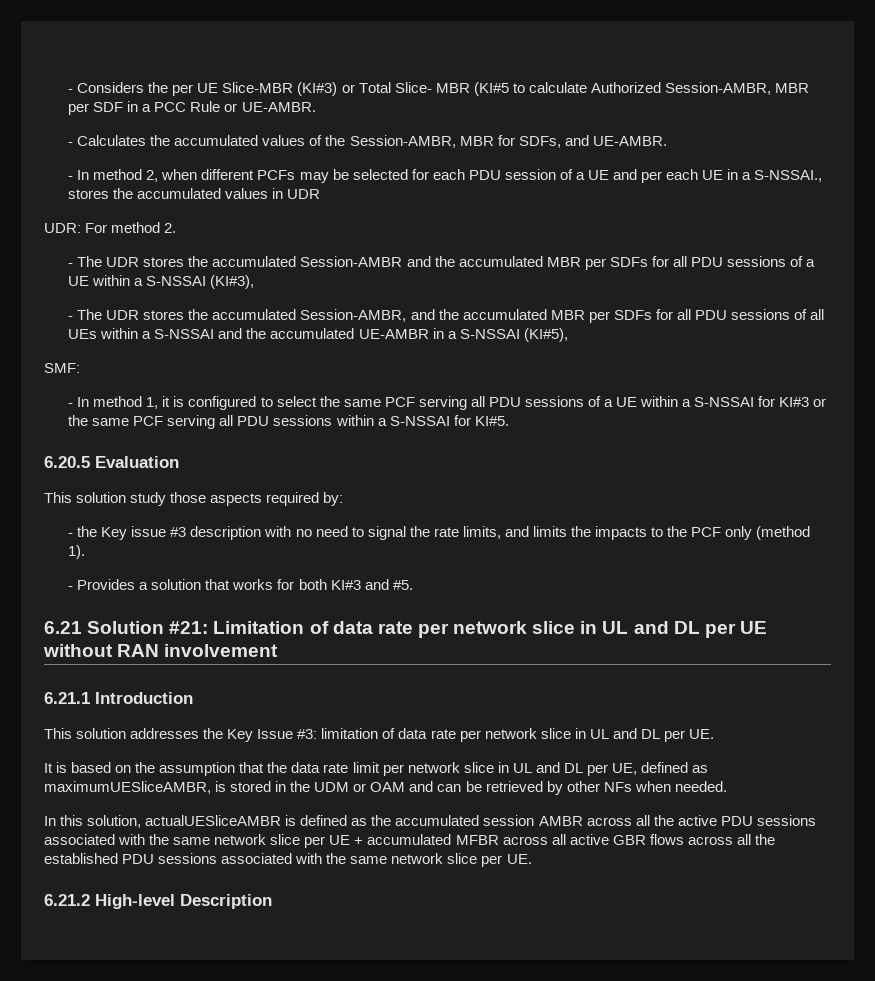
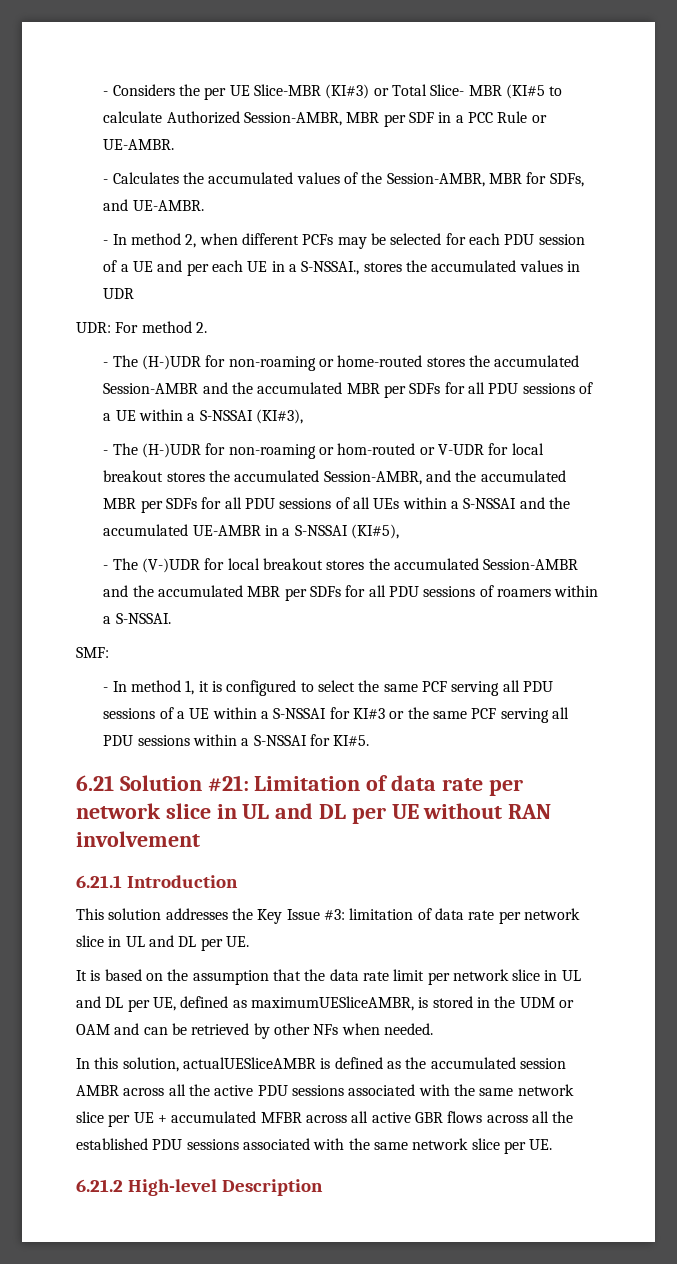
- - The UDR stores the accumulated Session-AMBR and the accumulated MBR per SDFs for all PDU sessions of a UE within a S-NSSAI (KI#3),
+ - The (H-)UDR for non-roaming or home-routed stores the accumulated Session-AMBR and the accumulated MBR per SDFs for all PDU sessions of a UE within a S-NSSAI (KI#3),
- - The UDR stores the accumulated Session-AMBR, and the accumulated MBR per SDFs for all PDU sessions of all UEs within a S-NSSAI and the accumulated UE-AMBR in a S-NSSAI (KI#5),
+ - The (H-)UDR for non-roaming or hom-routed or V-UDR for local breakout stores the accumulated Session-AMBR, and the accumulated MBR per SDFs for all PDU sessions of all UEs within a S-NSSAI and the accumulated UE-AMBR in a S-NSSAI (KI#5),
+ - The (V-)UDR for local breakout stores the accumulated Session-AMBR and the accumulated MBR per SDFs for all PDU sessions of roamers within a S-NSSAI.
- 6.20.5 Evaluation
- This solution study those aspects required by:
- - the Key issue #3 description with no need to signal the rate limits, and limits the impacts to the PCF only (method 1).
- - Provides a solution that works for both KI#3 and #5.

